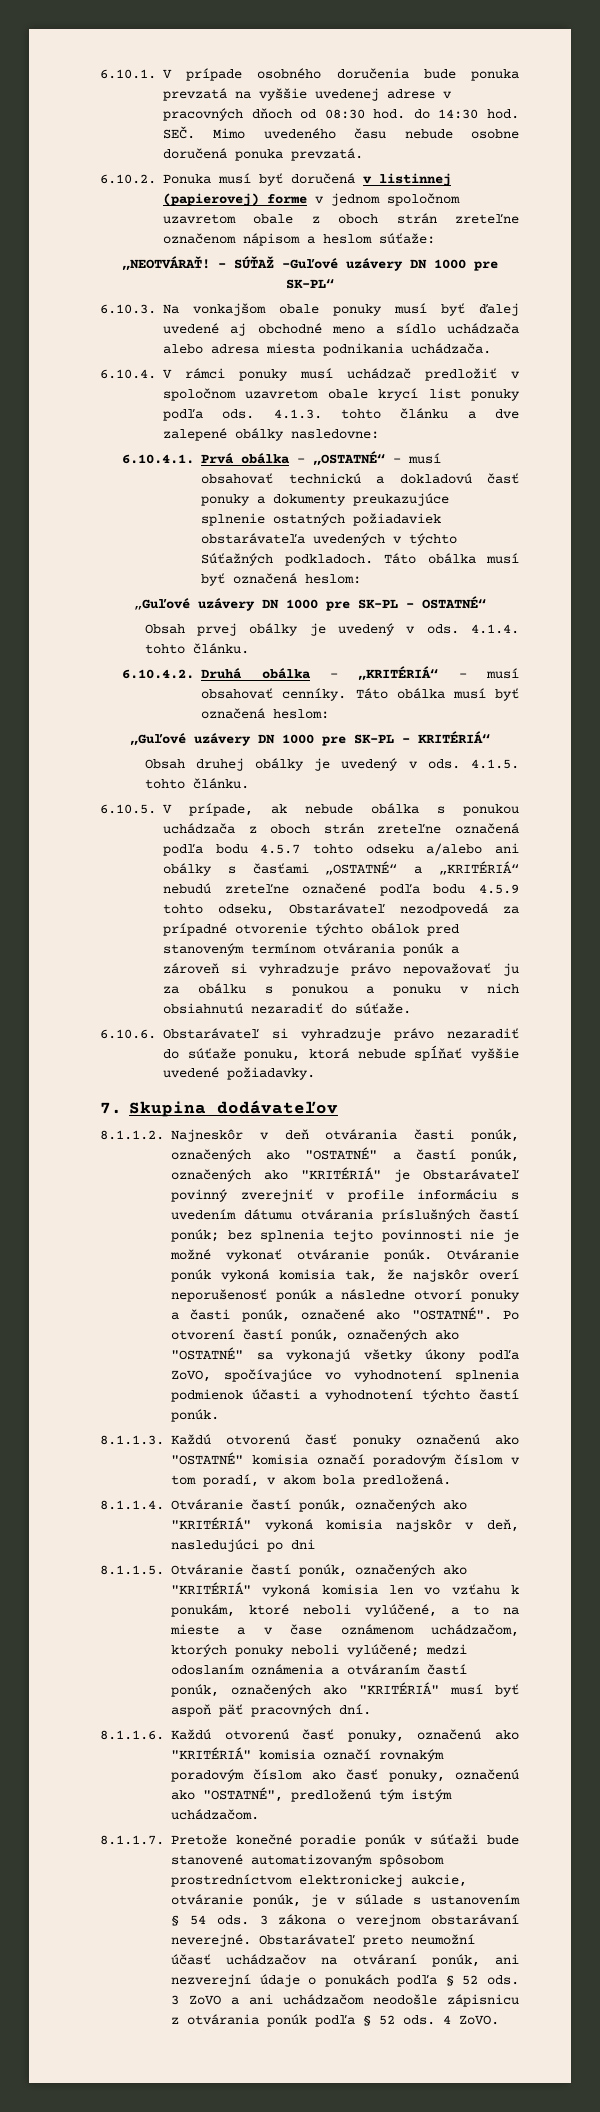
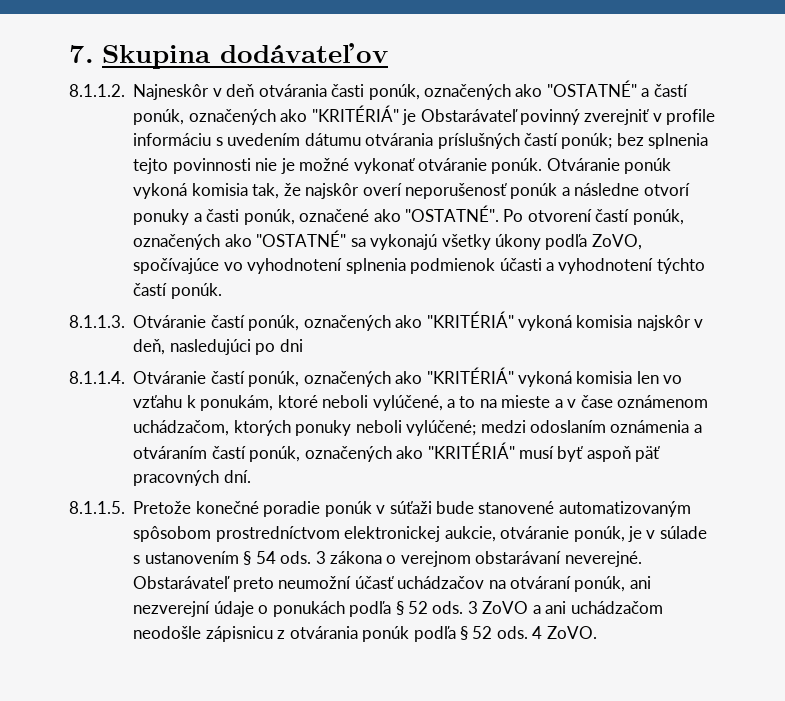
- 6.10.1. V prípade osobného doručenia bude ponuka prevzatá na vyššie uvedenej adrese v pracovných dňoch od 08:30 hod. do 14:30 hod. SEČ. Mimo uvedeného času nebude osobne doručená ponuka prevzatá.
- 6.10.2. Ponuka musí byť doručená v listinnej (papierovej) forme v jednom spoločnom uzavretom obale z oboch strán zreteľne označenom nápisom a heslom súťaže:
- „NEOTVÁRAŤ! – SÚŤAŽ –Guľové uzávery DN 1000 pre SK-PL“
- 6.10.3. Na vonkajšom obale ponuky musí byť ďalej uvedené aj obchodné meno a sídlo uchádzača alebo adresa miesta podnikania uchádzača.
- 6.10.4. V rámci ponuky musí uchádzač predložiť v spoločnom uzavretom obale krycí list ponuky podľa ods. 4.1.3. tohto článku a dve zalepené obálky nasledovne:
- 6.10.4.1. Prvá obálka – „OSTATNÉ“ – musí obsahovať technickú a dokladovú časť ponuky a dokumenty preukazujúce splnenie ostatných požiadaviek obstarávateľa uvedených v týchto Súťažných podkladoch. Táto obálka musí byť označená heslom:
- „Guľové uzávery DN 1000 pre SK-PL - OSTATNÉ“
- Obsah prvej obálky je uvedený v ods. 4.1.4. tohto článku.
- 6.10.4.2. Druhá obálka – „KRITÉRIÁ“ – musí obsahovať cenníky. Táto obálka musí byť označená heslom:
- „Guľové uzávery DN 1000 pre SK-PL – KRITÉRIÁ“
- Obsah druhej obálky je uvedený v ods. 4.1.5. tohto článku.
- 6.10.5. V prípade, ak nebude obálka s ponukou uchádzača z oboch strán zreteľne označená podľa bodu 4.5.7 tohto odseku a/alebo ani obálky s časťami „OSTATNÉ“ a „KRITÉRIÁ“ nebudú zreteľne označené podľa bodu 4.5.9 tohto odseku, Obstarávateľ nezodpovedá za prípadné otvorenie týchto obálok pred stanoveným termínom otvárania ponúk a zároveň si vyhradzuje právo nepovažovať ju za obálku s ponukou a ponuku v nich obsiahnutú nezaradiť do súťaže.
- 6.10.6. Obstarávateľ si vyhradzuje právo nezaradiť do súťaže ponuku, ktorá nebude spĺňať vyššie uvedené požiadavky.
- 8.1.1.3. Každú otvorenú časť ponuky označenú ako "OSTATNÉ" komisia označí poradovým číslom v tom poradí, v akom bola predložená.
- 8.1.1.4. Otváranie častí ponúk, označených ako "KRITÉRIÁ" vykoná komisia najskôr v deň, nasledujúci po dni
+ 8.1.1.3. Otváranie častí ponúk, označených ako "KRITÉRIÁ" vykoná komisia najskôr v deň, nasledujúci po dni
- 8.1.1.5. Otváranie častí ponúk, označených ako "KRITÉRIÁ" vykoná komisia len vo vzťahu k ponukám, ktoré neboli vylúčené, a to na mieste a v čase oznámenom uchádzačom, ktorých ponuky neboli vylúčené; medzi odoslaním oznámenia a otváraním častí ponúk, označených ako "KRITÉRIÁ" musí byť aspoň päť pracovných dní.
+ 8.1.1.4. Otváranie častí ponúk, označených ako "KRITÉRIÁ" vykoná komisia len vo vzťahu k ponukám, ktoré neboli vylúčené, a to na mieste a v čase oznámenom uchádzačom, ktorých ponuky neboli vylúčené; medzi odoslaním oznámenia a otváraním častí ponúk, označených ako "KRITÉRIÁ" musí byť aspoň päť pracovných dní.
- 8.1.1.6. Každú otvorenú časť ponuky, označenú ako "KRITÉRIÁ" komisia označí rovnakým poradovým číslom ako časť ponuky, označenú ako "OSTATNÉ", predloženú tým istým uchádzačom.
- 8.1.1.7. Pretože konečné poradie ponúk v súťaži bude stanovené automatizovaným spôsobom prostredníctvom elektronickej aukcie, otváranie ponúk, je v súlade s ustanovením § 54 ods.
+ 8.1.1.5. Pretože konečné poradie ponúk v súťaži bude stanovené automatizovaným spôsobom prostredníctvom elektronickej aukcie, otváranie ponúk, je v súlade s ustanovením § 54 ods.

